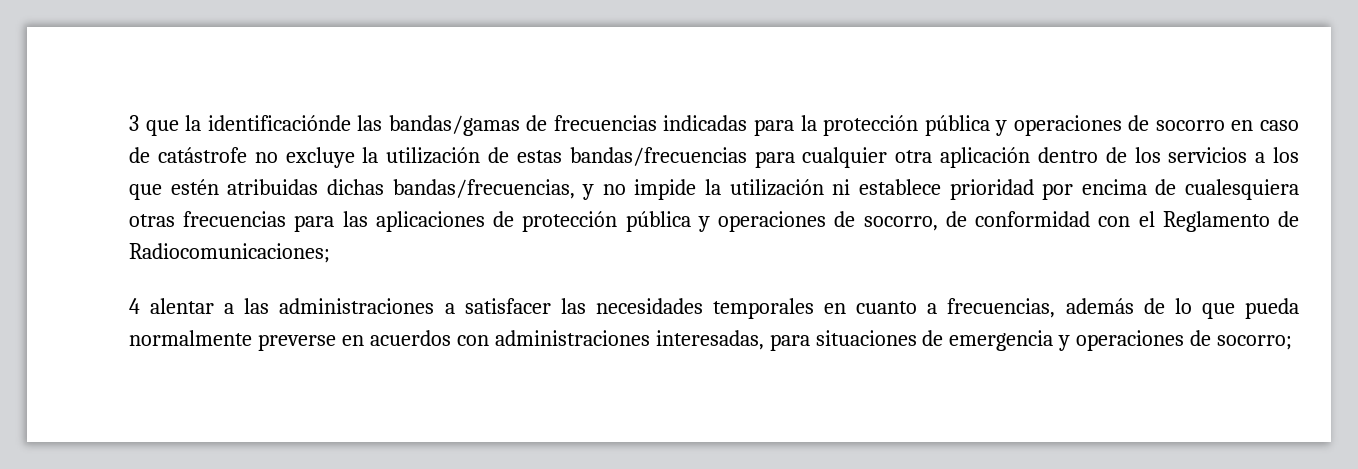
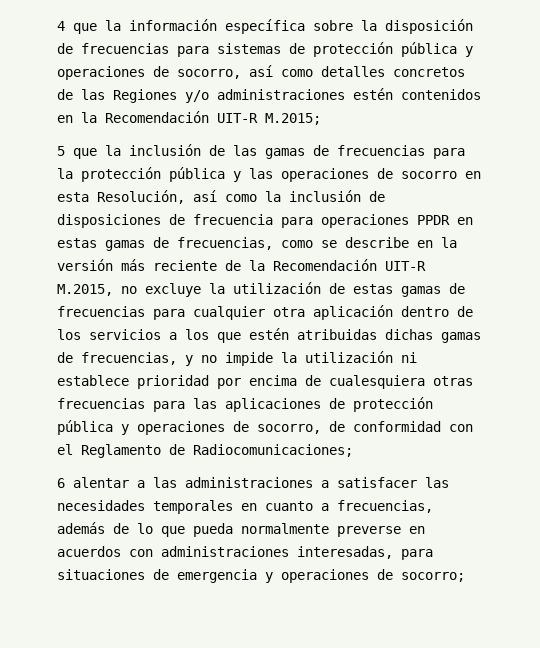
- 3 que la identificaciónde las bandas/gamas de frecuencias indicadas para la protección pública y operaciones de socorro en caso de catástrofe no excluye la utilización de estas bandas/frecuencias para cualquier otra aplicación dentro de los servicios a los que estén atribuidas dichas bandas/frecuencias, y no impide la utilización ni establece prioridad por encima de cualesquiera otras frecuencias para las aplicaciones de protección pública y operaciones de socorro, de conformidad con el Reglamento de Radiocomunicaciones;
+ 4 que la información específica sobre la disposición de frecuencias para sistemas de protección pública y operaciones de socorro, así como detalles concretos de las Regiones y/o administraciones estén contenidos en la Recomendación UIT-R M.2015;
+ 5 que la inclusión de las gamas de frecuencias para la protección pública y las operaciones de socorro en esta Resolución, así como la inclusión de disposiciones de frecuencia para operaciones PPDR en estas gamas de frecuencias, como se describe en la versión más reciente de la Recomendación UIT-R M.2015, no excluye la utilización de estas gamas de frecuencias para cualquier otra aplicación dentro de los servicios a los que estén atribuidas dichas gamas de frecuencias, y no impide la utilización ni establece prioridad por encima de cualesquiera otras frecuencias para las aplicaciones de protección pública y operaciones de socorro, de conformidad con el Reglamento de Radiocomunicaciones;
- 4 alentar a las administraciones a satisfacer las necesidades temporales en cuanto a frecuencias, además de lo que pueda normalmente preverse en acuerdos con administraciones interesadas, para situaciones de emergencia y operaciones de socorro;
+ 6 alentar a las administraciones a satisfacer las necesidades temporales en cuanto a frecuencias, además de lo que pueda normalmente preverse en acuerdos con administraciones interesadas, para situaciones de emergencia y operaciones de socorro;

